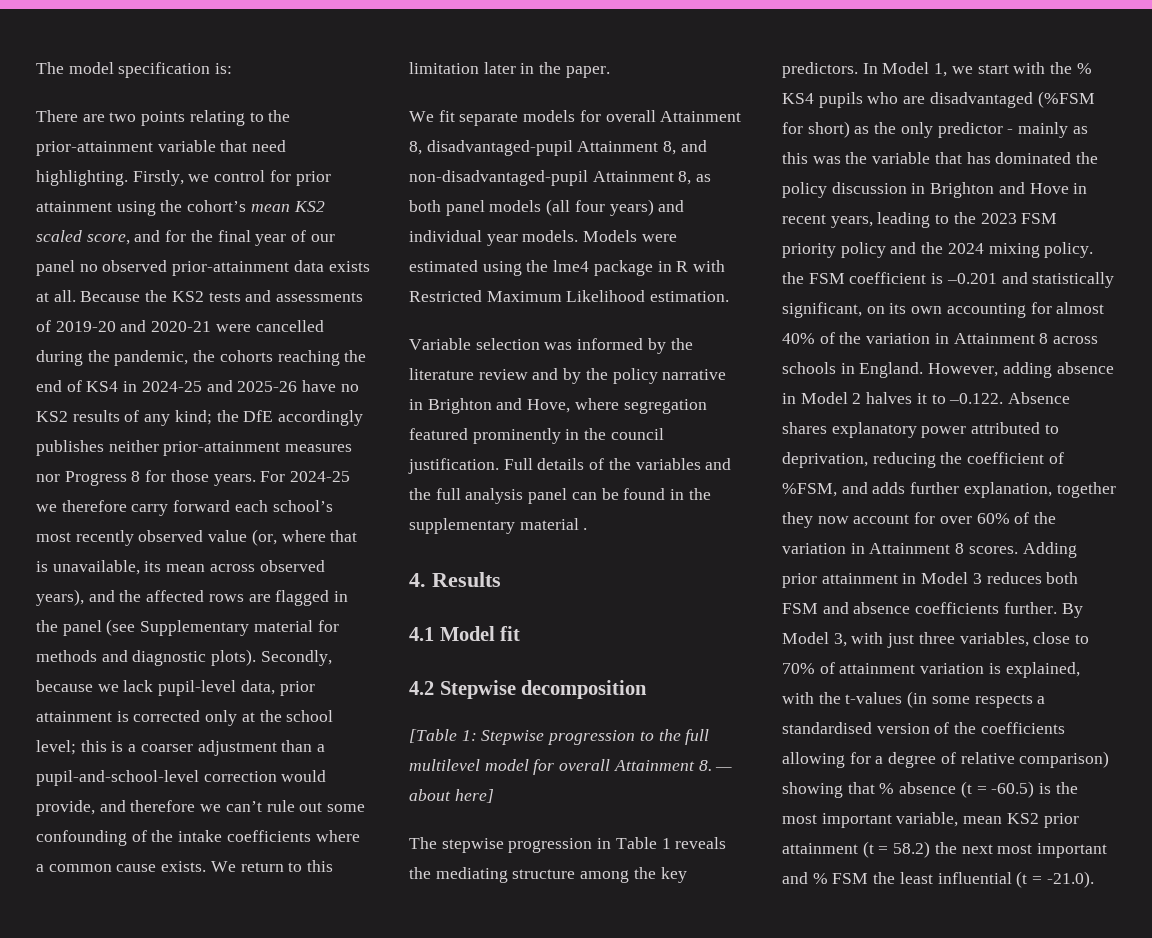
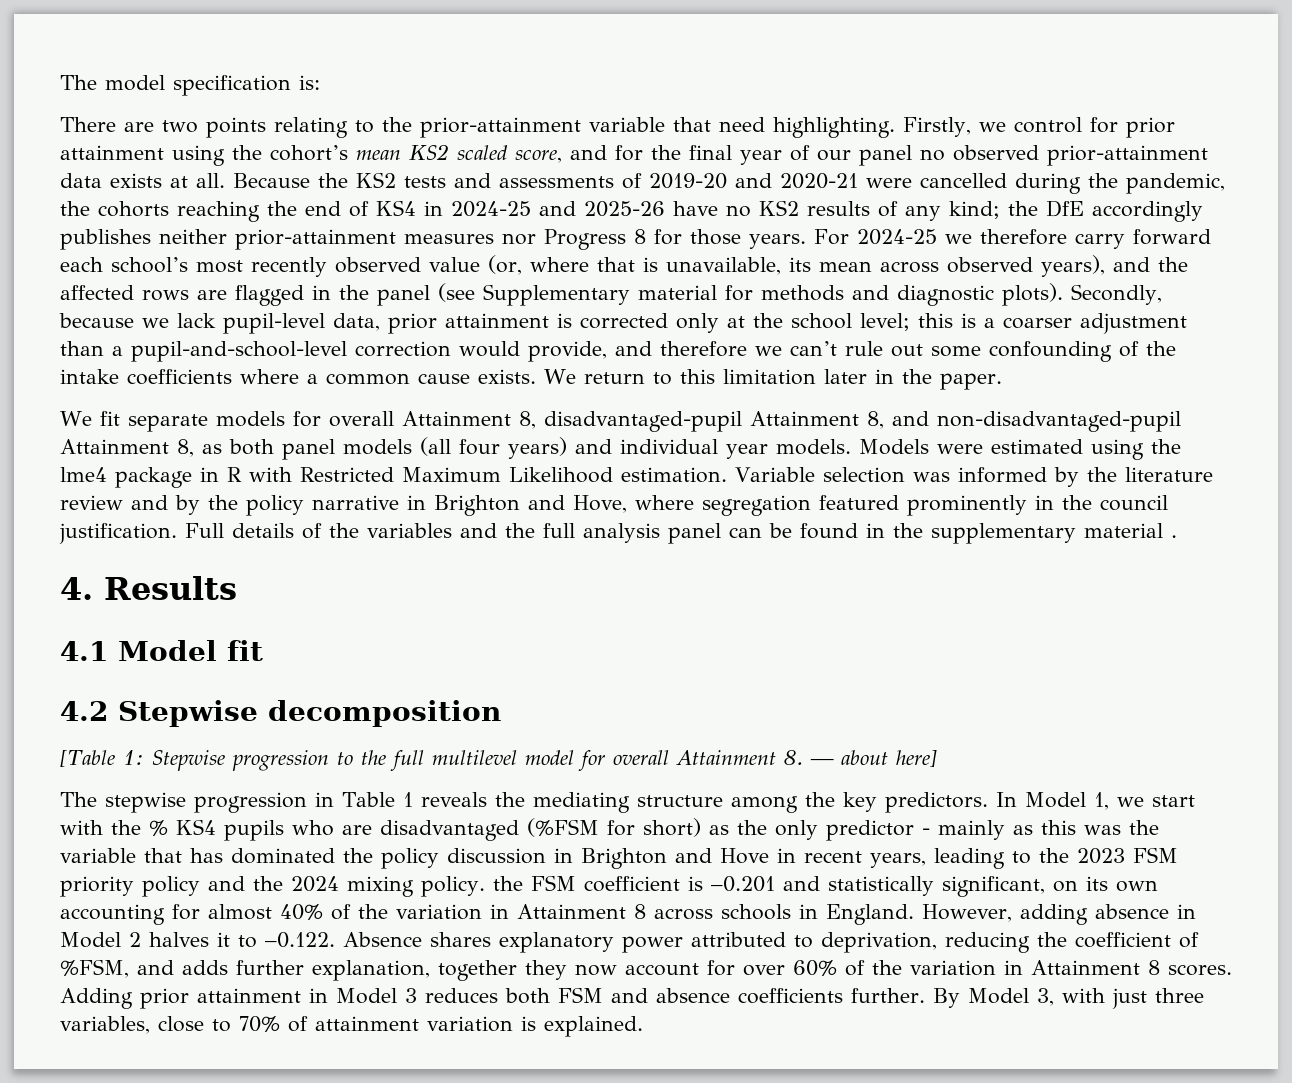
- Models were estimated using the lme4 package in R with Restricted Maximum Likelihood estimation.
- Variable selection was informed by the literature review and by the policy narrative in Brighton and Hove, where segregation featured prominently in the council justification.
+ Models were estimated using the lme4 package in R with Restricted Maximum Likelihood estimation. Variable selection was informed by the literature review and by the policy narrative in Brighton and Hove, where segregation featured prominently in the council justification.
- By Model 3, with just three variables, close to 70% of attainment variation is explained, with the t-values (in some respects a standardised version of the coefficients allowing for a degree of relative comparison) showing that % absence (t = -60.5) is the most important variable, mean KS2 prior attainment (t = 58.2) the next most important and % FSM the least influential (t = -21.0).
+ By Model 3, with just three variables, close to 70% of attainment variation is explained.

